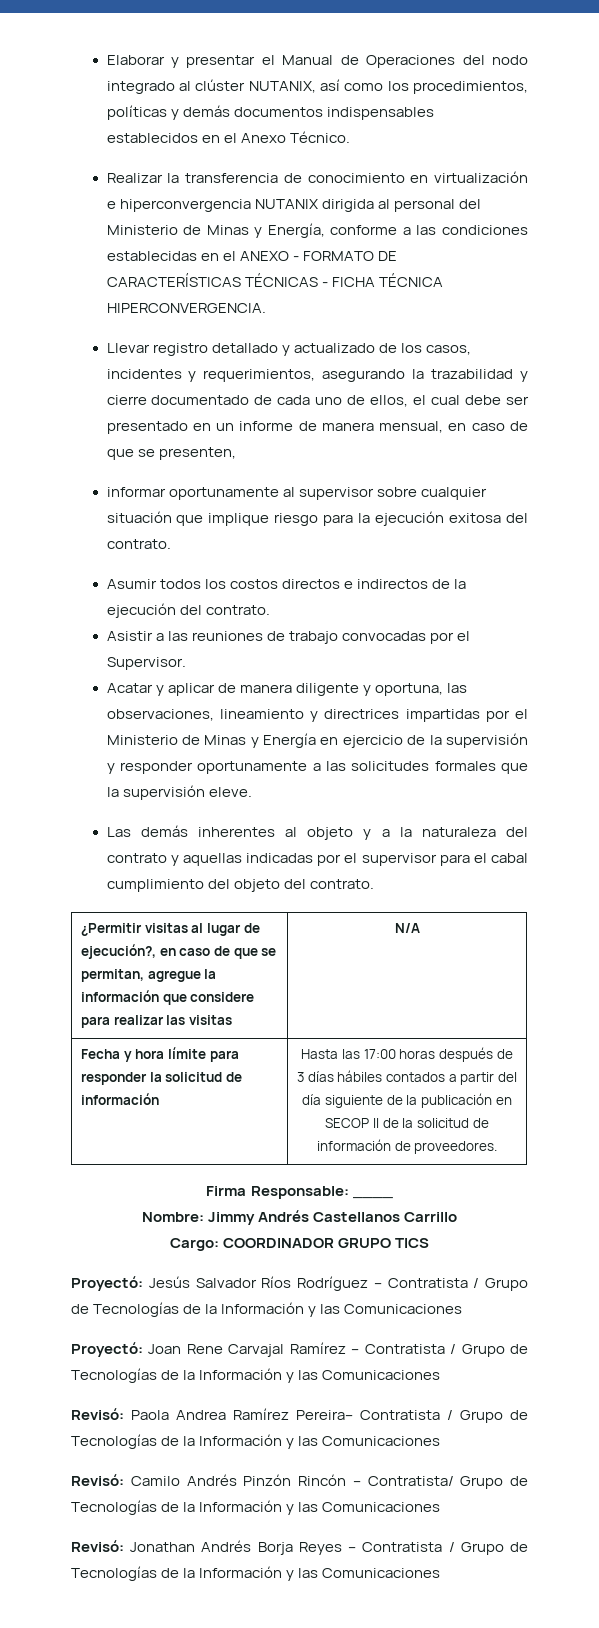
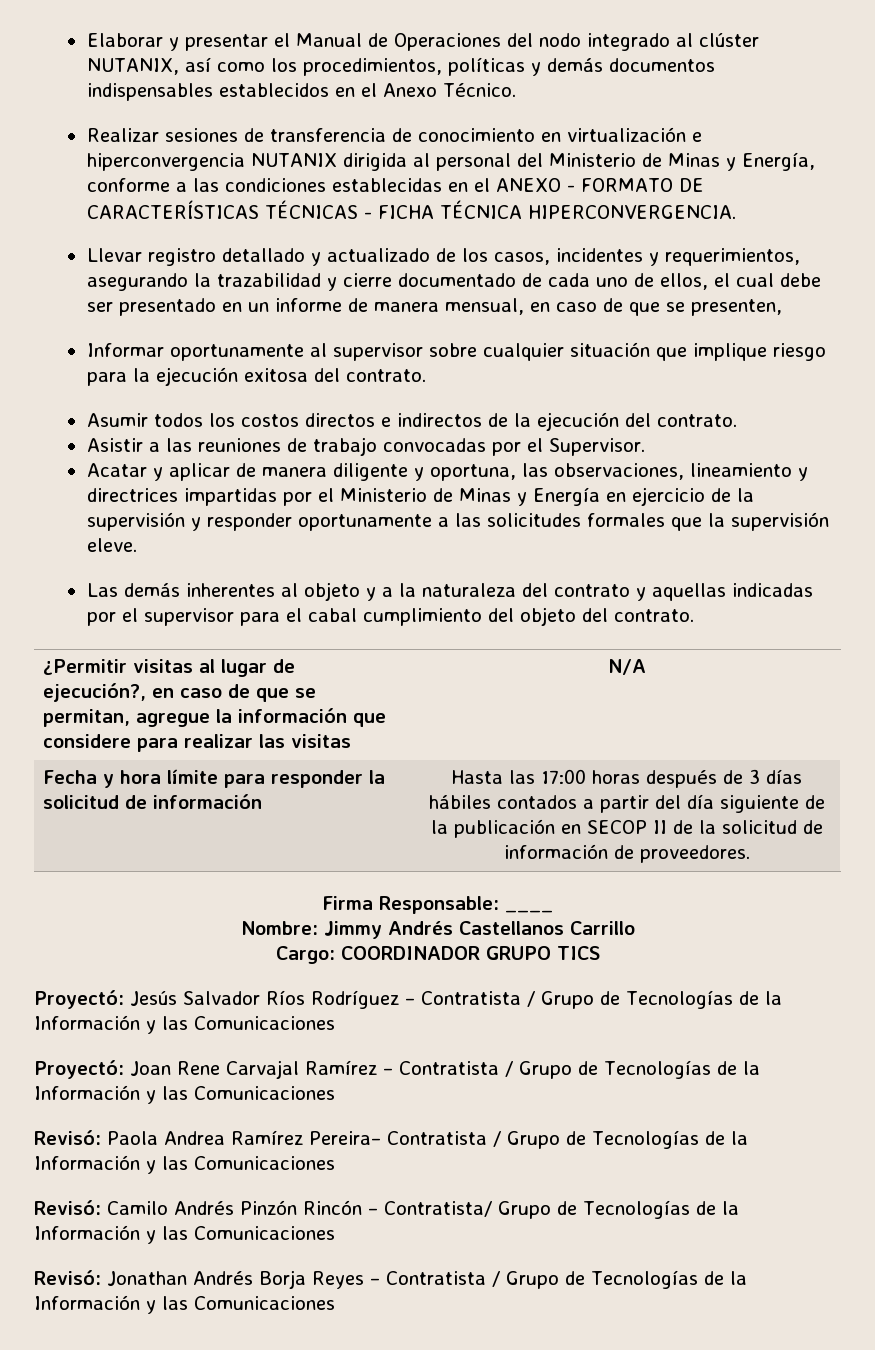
- Realizar la transferencia de conocimiento en virtualización e hiperconvergencia NUTANIX dirigida al personal del Ministerio de Minas y Energía, conforme a las condiciones establecidas en el ANEXO - FORMATO DE CARACTERÍSTICAS TÉCNICAS - FICHA TÉCNICA HIPERCONVERGENCIA.
+ Realizar sesiones de transferencia de conocimiento en virtualización e hiperconvergencia NUTANIX dirigida al personal del Ministerio de Minas y Energía, conforme a las condiciones establecidas en el ANEXO - FORMATO DE CARACTERÍSTICAS TÉCNICAS - FICHA TÉCNICA HIPERCONVERGENCIA.
- informar oportunamente al supervisor sobre cualquier situación que implique riesgo para la ejecución exitosa del contrato.
+ Informar oportunamente al supervisor sobre cualquier situación que implique riesgo para la ejecución exitosa del contrato.

